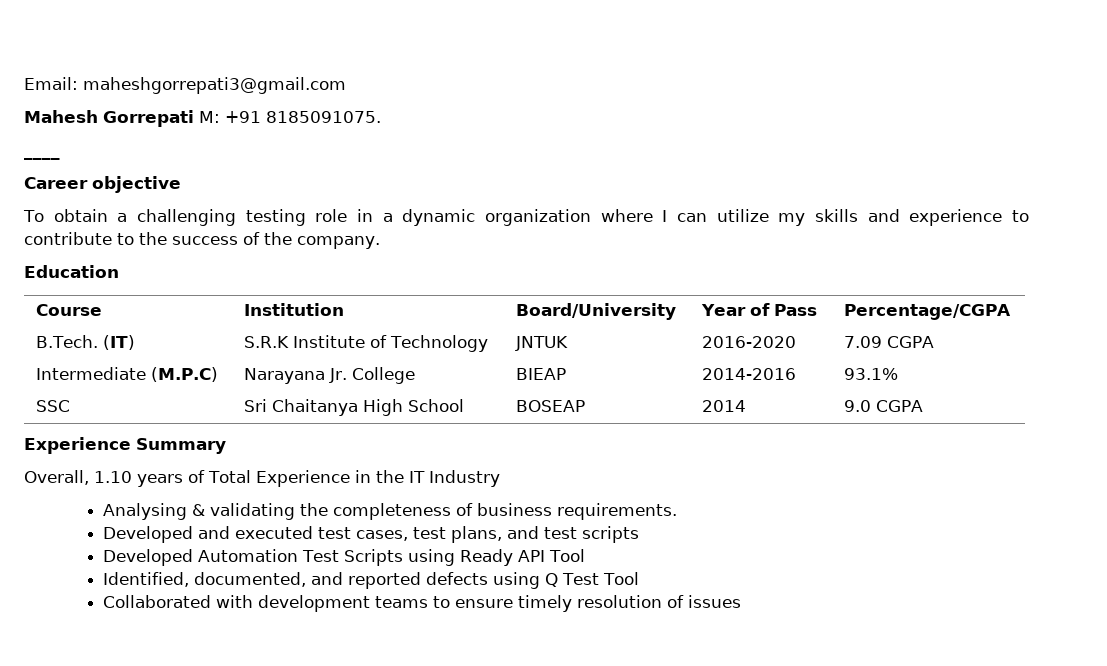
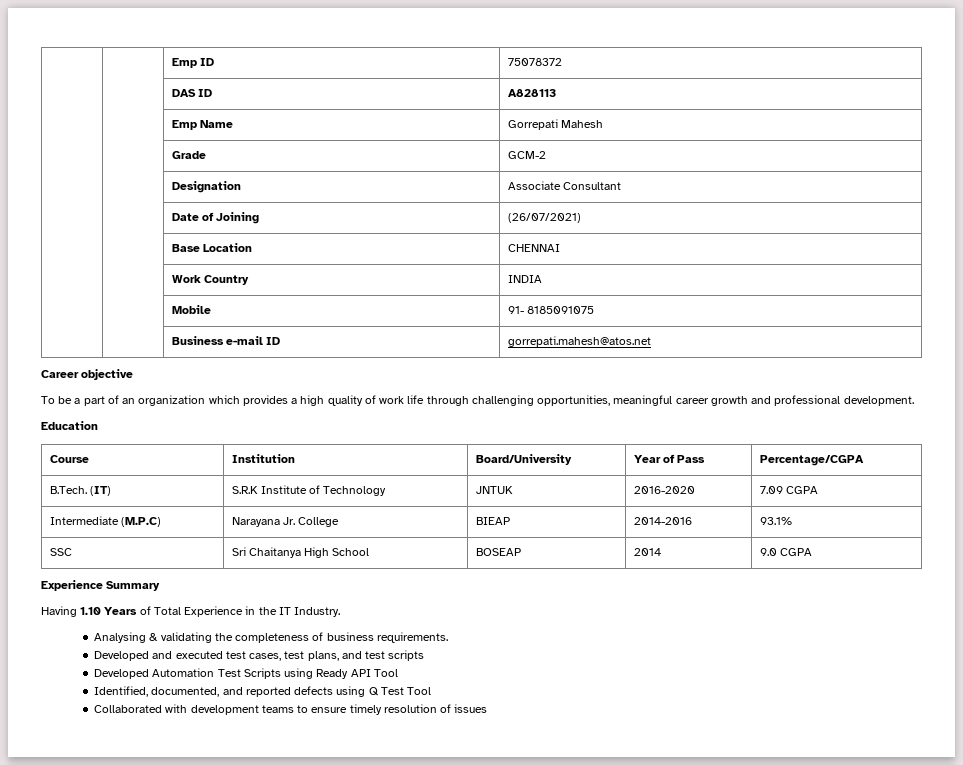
- Email: maheshgorrepati3@gmail.com
- Mahesh Gorrepati M: +91 8185091075.
- ____
+ | | Emp ID | 75078372
+ | | DAS ID | A828113
+ | | Emp Name | Gorrepati Mahesh
+ | | Grade | GCM-2
+ | | Designation | Associate Consultant
+ | | Date of Joining | (26/07/2021)
+ | | Base Location | CHENNAI
+ | | Work Country | INDIA
+ | | Mobile | 91- 8185091075
+ | | Business e-mail ID | gorrepati.mahesh@atos.net
  Career objective
- To obtain a challenging testing role in a dynamic organization where I can utilize my skills and experience to contribute to the success of the company.
+ To be a part of an organization which provides a high quality of work life through challenging opportunities, meaningful career growth and professional development.
- Overall, 1.10 years of Total Experience in the IT Industry
+ Having 1.10 Years of Total Experience in the IT Industry.

